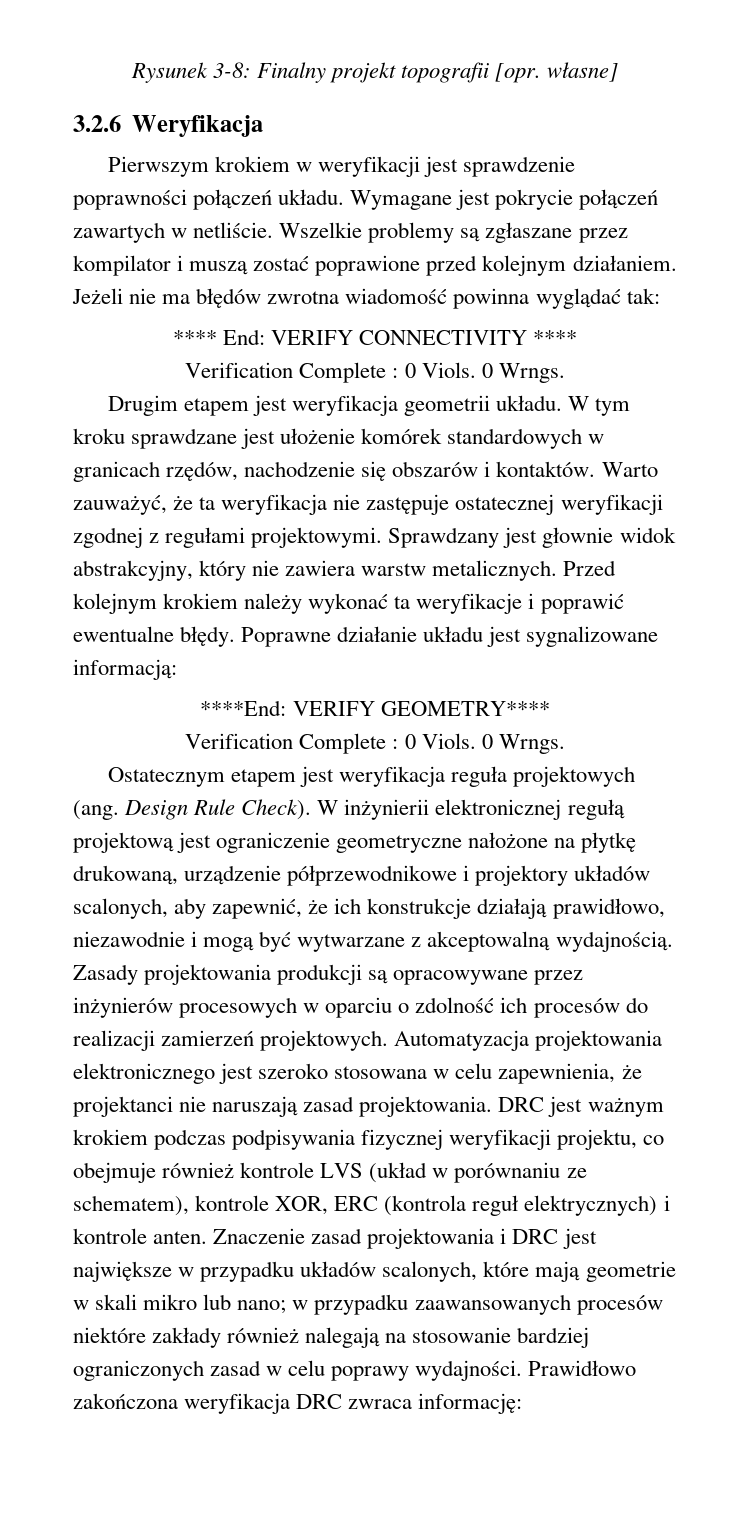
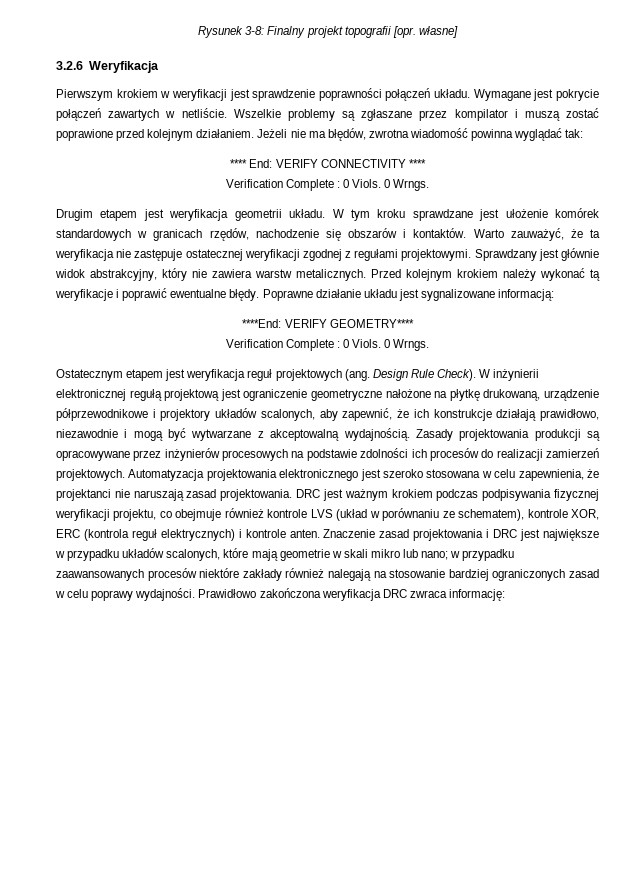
- Jeżeli nie ma błędów zwrotna wiadomość powinna wyglądać tak:
+ Jeżeli nie ma błędów, zwrotna wiadomość powinna wyglądać tak:
- Sprawdzany jest głownie widok abstrakcyjny, który nie zawiera warstw metalicznych.
+ Sprawdzany jest głównie widok abstrakcyjny, który nie zawiera warstw metalicznych.
- Przed kolejnym krokiem należy wykonać ta weryfikacje i poprawić ewentualne błędy.
+ Przed kolejnym krokiem należy wykonać tą weryfikacje i poprawić ewentualne błędy.
- Ostatecznym etapem jest weryfikacja reguła projektowych (ang.
+ Ostatecznym etapem jest weryfikacja reguł projektowych (ang.
- Zasady projektowania produkcji są opracowywane przez inżynierów procesowych w oparciu o zdolność ich procesów do realizacji zamierzeń projektowych.
+ Zasady projektowania produkcji są opracowywane przez inżynierów procesowych na podstawie zdolności ich procesów do realizacji zamierzeń projektowych.

